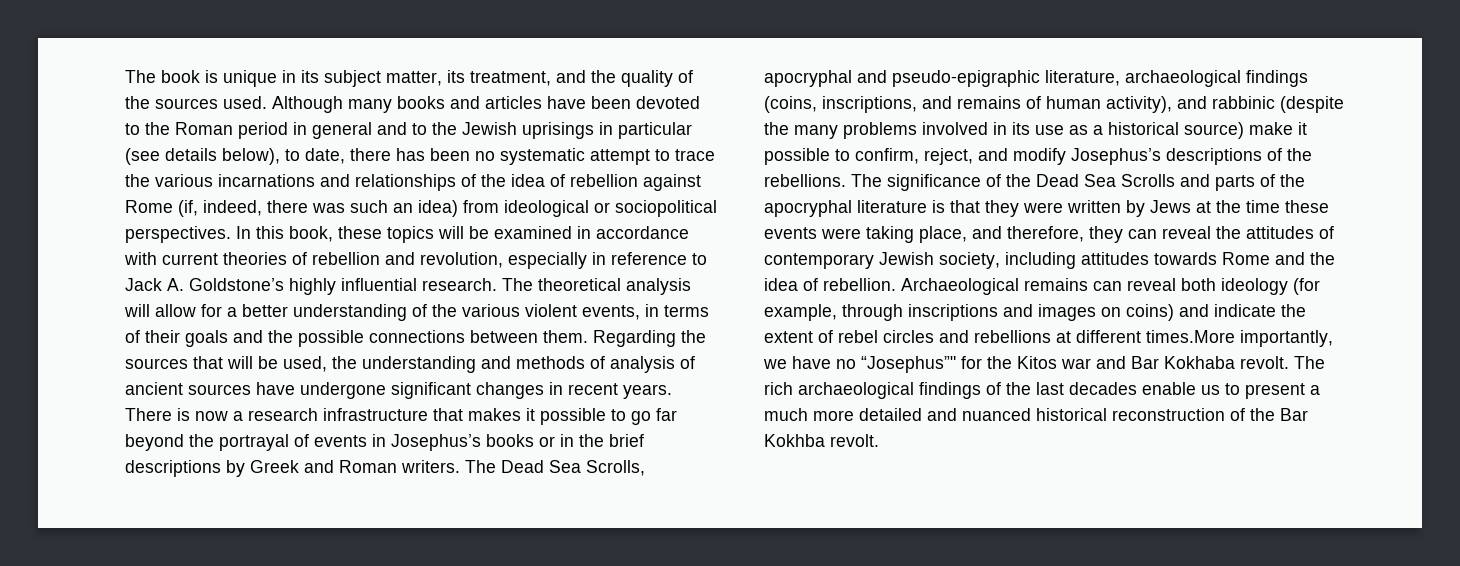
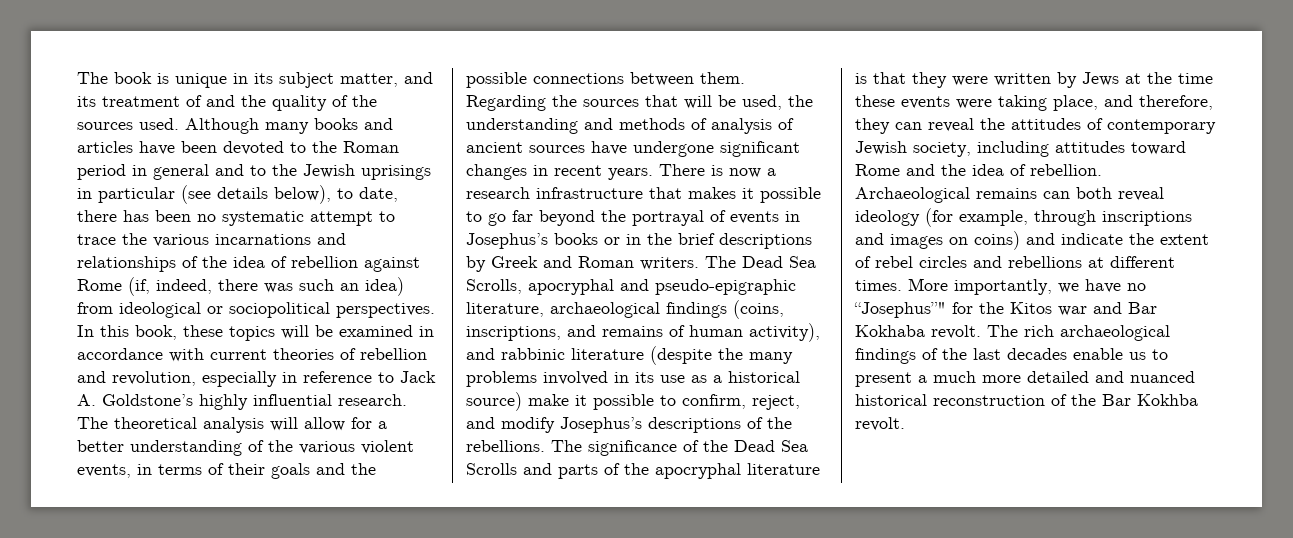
- The book is unique in its subject matter, its treatment, and the quality of the sources used.
+ The book is unique in its subject matter, and its treatment of and the quality of the sources used.
- The Dead Sea Scrolls, apocryphal and pseudo-epigraphic literature, archaeological findings (coins, inscriptions, and remains of human activity), and rabbinic (despite the many problems involved in its use as a historical source) make it possible to confirm, reject, and modify Josephus’s descriptions of the rebellions.
+ The Dead Sea Scrolls, apocryphal and pseudo-epigraphic literature, archaeological findings (coins, inscriptions, and remains of human activity), and rabbinic literature (despite the many problems involved in its use as a historical source) make it possible to confirm, reject, and modify Josephus’s descriptions of the rebellions.
- The significance of the Dead Sea Scrolls and parts of the apocryphal literature is that they were written by Jews at the time these events were taking place, and therefore, they can reveal the attitudes of contemporary Jewish society, including attitudes towards Rome and the idea of rebellion.
+ The significance of the Dead Sea Scrolls and parts of the apocryphal literature is that they were written by Jews at the time these events were taking place, and therefore, they can reveal the attitudes of contemporary Jewish society, including attitudes toward Rome and the idea of rebellion.
- Archaeological remains can reveal both ideology (for example, through inscriptions and images on coins) and indicate the extent of rebel circles and rebellions at different times.More importantly, we have no “Josephus”" for the Kitos war and Bar Kokhaba revolt.
+ Archaeological remains can both reveal ideology (for example, through inscriptions and images on coins) and indicate the extent of rebel circles and rebellions at different times. More importantly, we have no “Josephus”" for the Kitos war and Bar Kokhaba revolt.

